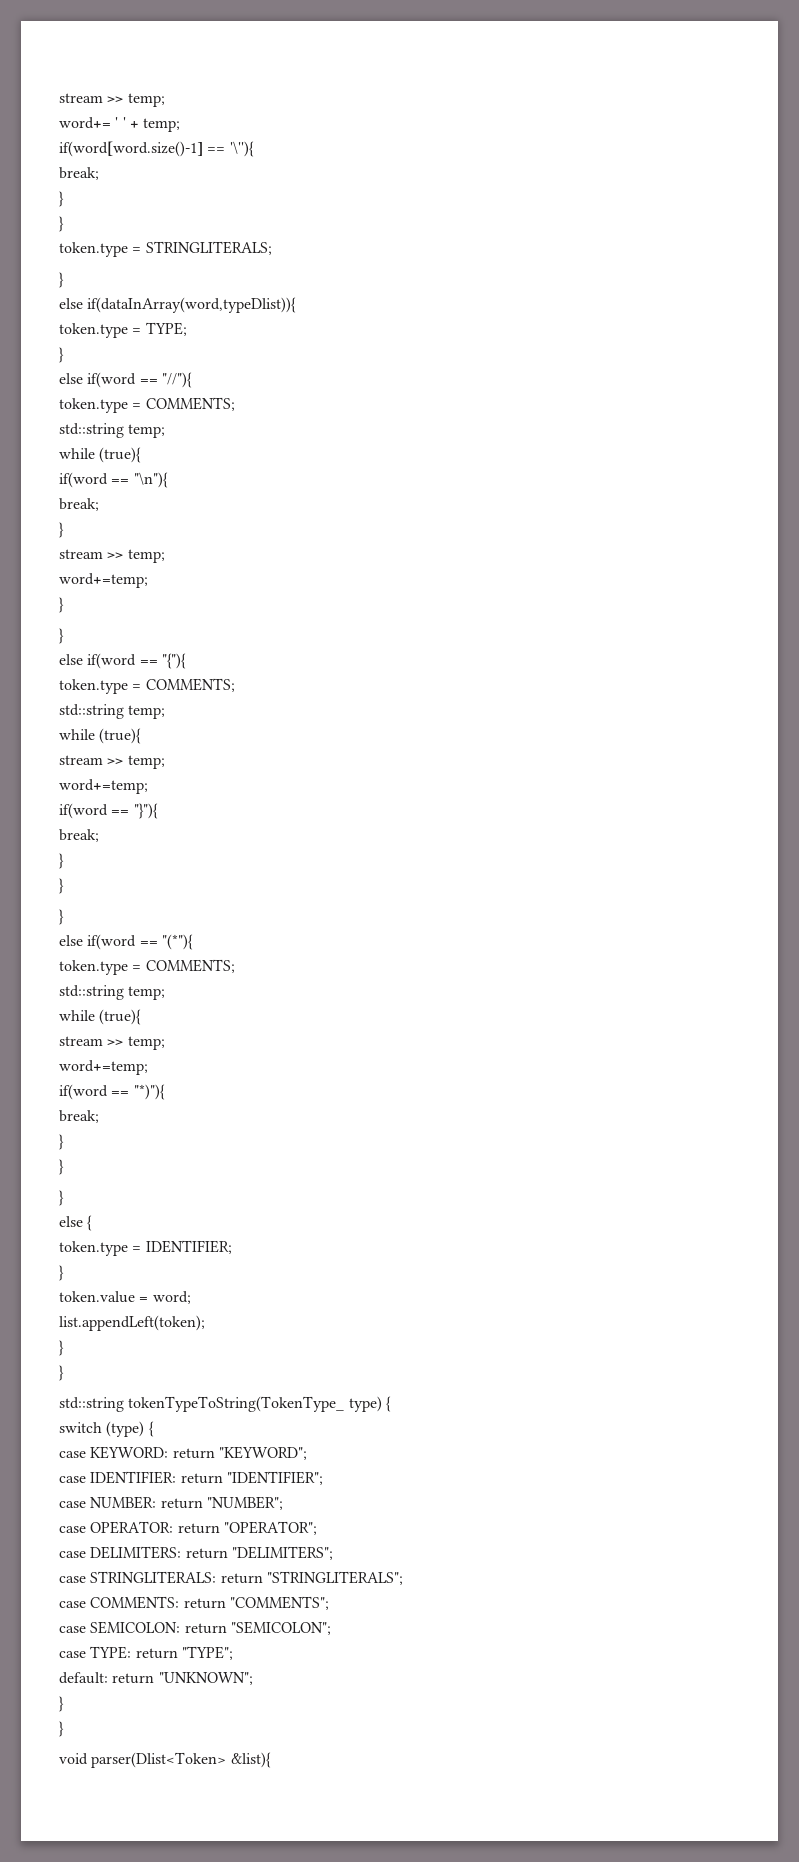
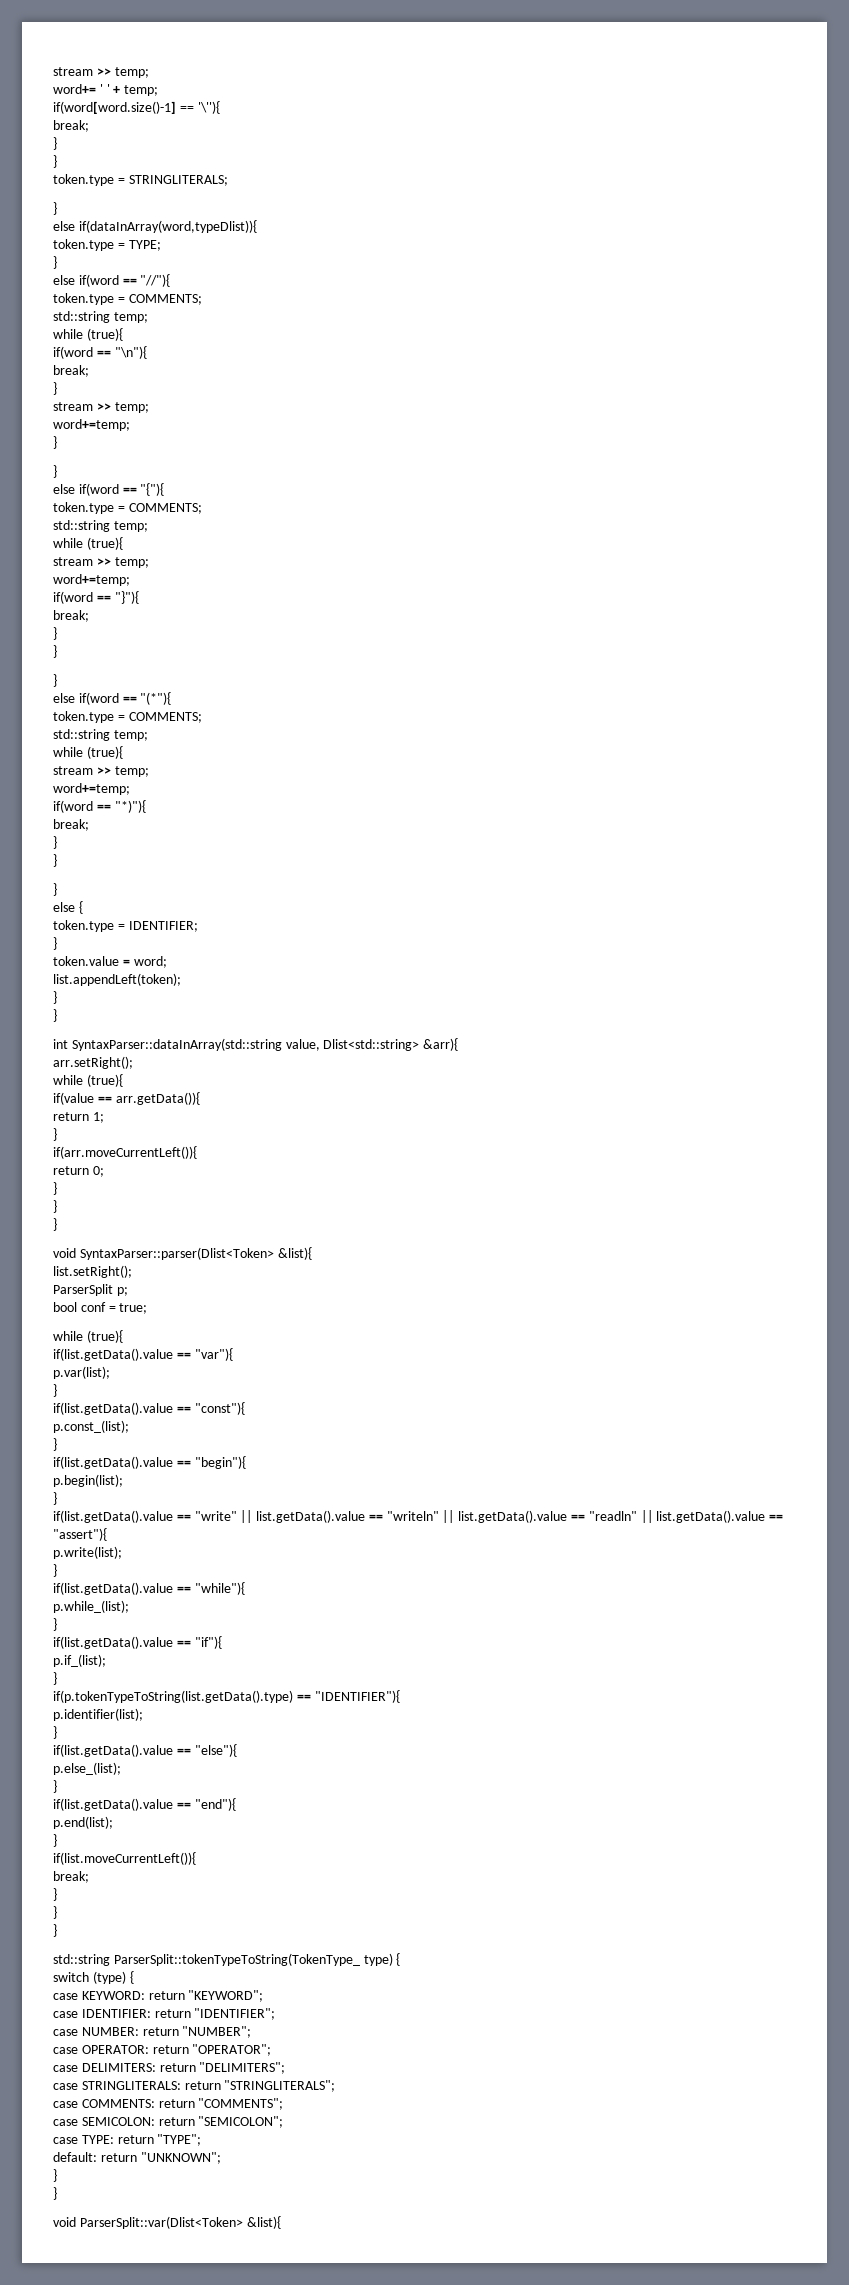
- std::string tokenTypeToString(TokenType_ type) {
+ int SyntaxParser::dataInArray(std::string value, Dlist<std::string> &arr){
+ arr.setRight();
+ while (true){
+ if(value == arr.getData()){
+ return 1;
+ }
+ if(arr.moveCurrentLeft()){
+ return 0;
+ }
+ }
+ }
+ void SyntaxParser::parser(Dlist<Token> &list){
+ list.setRight();
+ ParserSplit p;
+ bool conf = true;
+ while (true){
+ if(list.getData().value == "var"){
+ p.var(list);
+ }
+ if(list.getData().value == "const"){
+ p.const_(list);
+ }
+ if(list.getData().value == "begin"){
+ p.begin(list);
+ }
+ if(list.getData().value == "write" || list.getData().value == "writeln" || list.getData().value == "readln" || list.getData().value == "assert"){
+ p.write(list);
+ }
+ if(list.getData().value == "while"){
+ p.while_(list);
+ }
+ if(list.getData().value == "if"){
+ p.if_(list);
+ }
+ if(p.tokenTypeToString(list.getData().type) == "IDENTIFIER"){
+ p.identifier(list);
+ }
+ if(list.getData().value == "else"){
+ p.else_(list);
+ }
+ if(list.getData().value == "end"){
+ p.end(list);
+ }
+ if(list.moveCurrentLeft()){
+ break;
+ }
+ }
+ }
+ std::string ParserSplit::tokenTypeToString(TokenType_ type) {
- void parser(Dlist<Token> &list){
+ void ParserSplit::var(Dlist<Token> &list){

